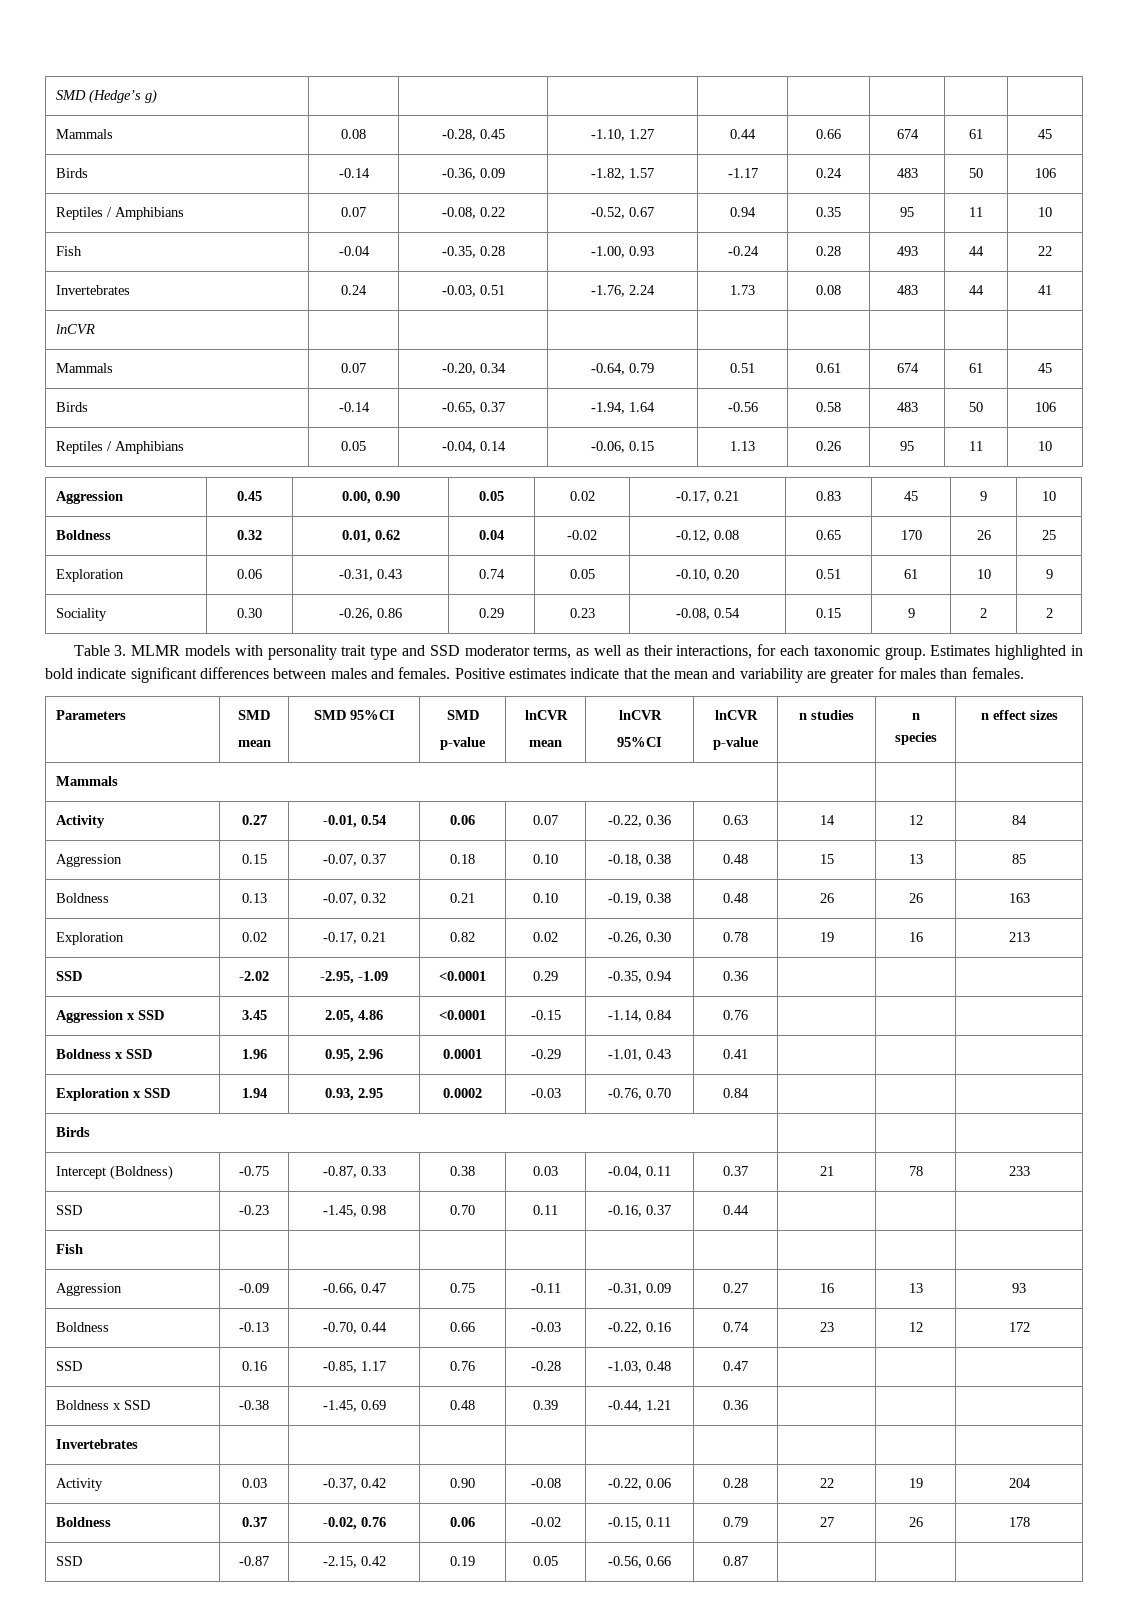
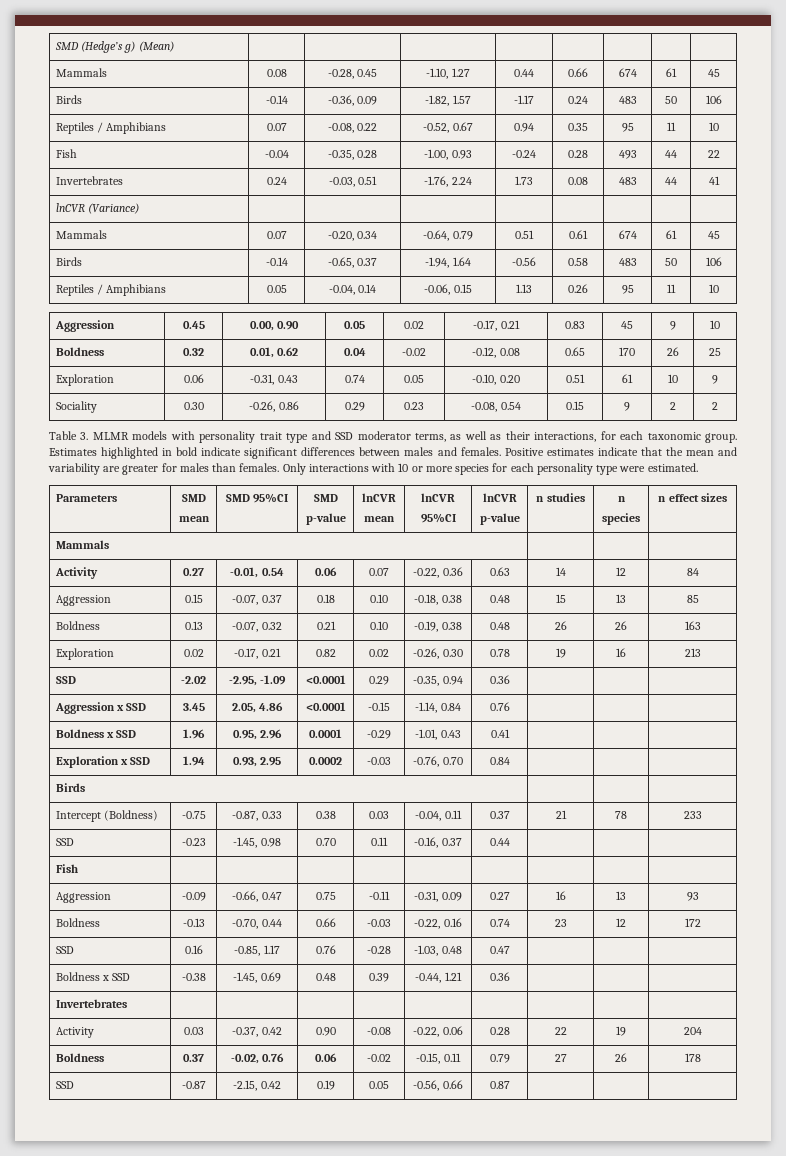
- SMD (Hedge’s g) | | | | | | | |
+ SMD (Hedge’s g) (Mean) | | | | | | | |
- lnCVR | | | | | | | |
+ lnCVR (Variance) | | | | | | | |
+ Only interactions with 10 or more species for each personality type were estimated.

